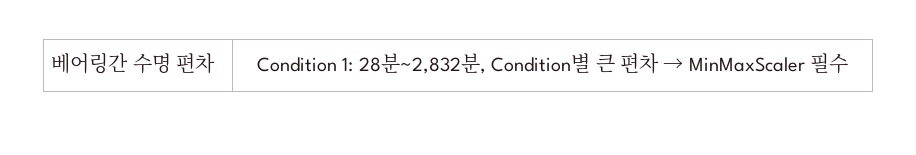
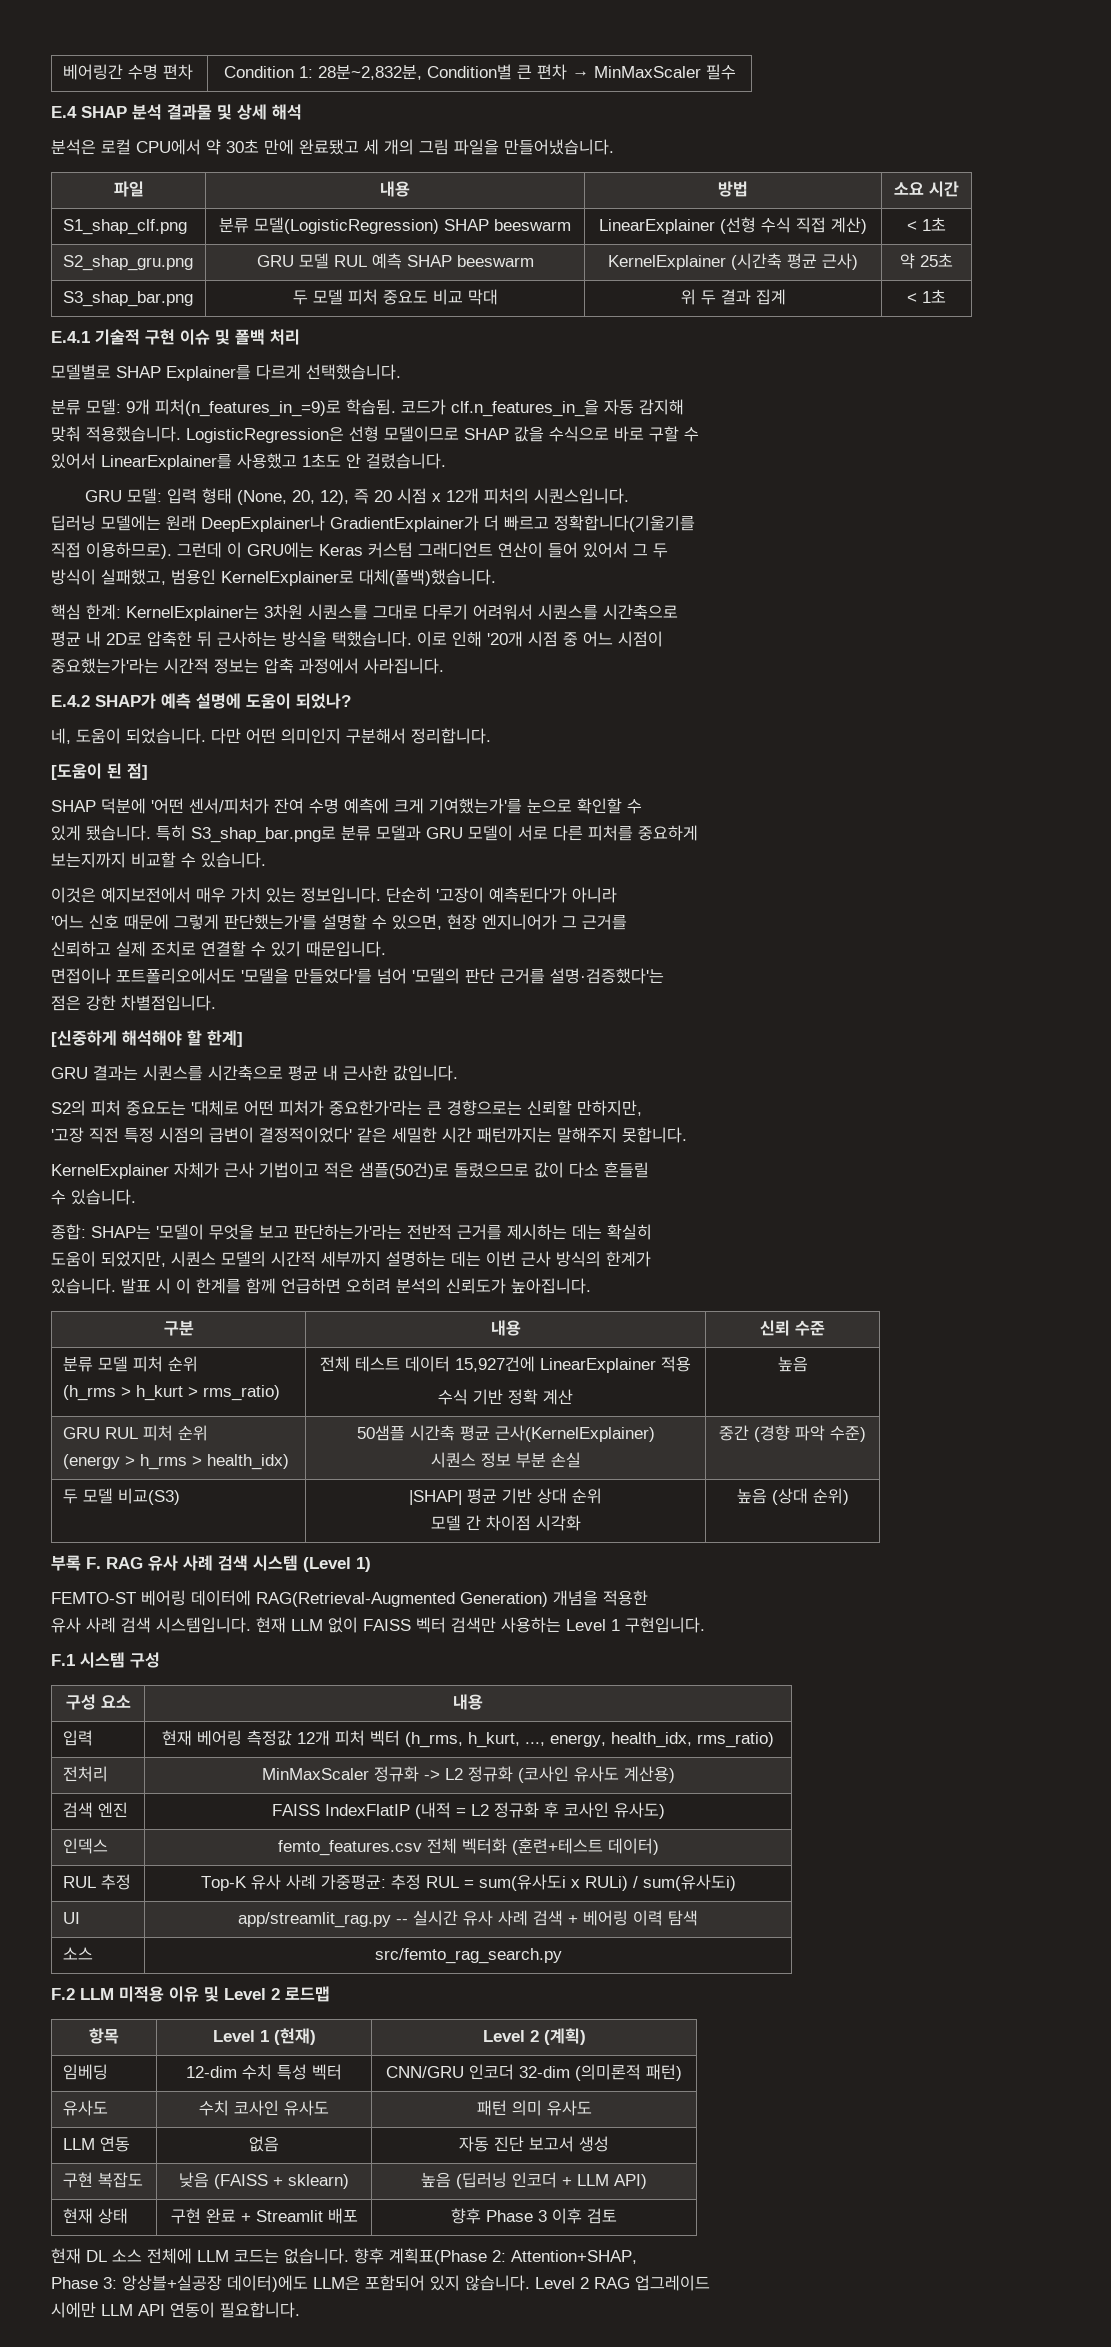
+ E.4 SHAP 분석 결과물 및 상세 해석
+ 분석은 로컬 CPU에서 약 30초 만에 완료됐고 세 개의 그림 파일을 만들어냈습니다.
+ 파일 | 내용 | 방법 | 소요 시간
+ S1_shap_clf.png | 분류 모델(LogisticRegression) SHAP beeswarm | LinearExplainer (선형 수식 직접 계산) | < 1초
+ S2_shap_gru.png | GRU 모델 RUL 예측 SHAP beeswarm | KernelExplainer (시간축 평균 근사) | 약 25초
+ S3_shap_bar.png | 두 모델 피처 중요도 비교 막대 | 위 두 결과 집계 | < 1초
+ E.4.1 기술적 구현 이슈 및 폴백 처리
+ 모델별로 SHAP Explainer를 다르게 선택했습니다.
+ 분류 모델: 9개 피처(n_features_in_=9)로 학습됨. 코드가 clf.n_features_in_을 자동 감지해
+ 맞춰 적용했습니다. LogisticRegression은 선형 모델이므로 SHAP 값을 수식으로 바로 구할 수
+ 있어서 LinearExplainer를 사용했고 1초도 안 걸렸습니다.
+ GRU 모델: 입력 형태 (None, 20, 12), 즉 20 시점 x 12개 피처의 시퀀스입니다.
+ 딥러닝 모델에는 원래 DeepExplainer나 GradientExplainer가 더 빠르고 정확합니다(기울기를
+ 직접 이용하므로). 그런데 이 GRU에는 Keras 커스텀 그래디언트 연산이 들어 있어서 그 두
+ 방식이 실패했고, 범용인 KernelExplainer로 대체(폴백)했습니다.
+ 핵심 한계: KernelExplainer는 3차원 시퀀스를 그대로 다루기 어려워서 시퀀스를 시간축으로
+ 평균 내 2D로 압축한 뒤 근사하는 방식을 택했습니다. 이로 인해 '20개 시점 중 어느 시점이
+ 중요했는가'라는 시간적 정보는 압축 과정에서 사라집니다.
+ E.4.2 SHAP가 예측 설명에 도움이 되었나?
+ 네, 도움이 되었습니다. 다만 어떤 의미인지 구분해서 정리합니다.
+ [도움이 된 점]
+ SHAP 덕분에 '어떤 센서/피처가 잔여 수명 예측에 크게 기여했는가'를 눈으로 확인할 수
+ 있게 됐습니다. 특히 S3_shap_bar.png로 분류 모델과 GRU 모델이 서로 다른 피처를 중요하게
+ 보는지까지 비교할 수 있습니다.
+ 이것은 예지보전에서 매우 가치 있는 정보입니다. 단순히 '고장이 예측된다'가 아니라
+ '어느 신호 때문에 그렇게 판단했는가'를 설명할 수 있으면, 현장 엔지니어가 그 근거를
+ 신뢰하고 실제 조치로 연결할 수 있기 때문입니다.
+ 면접이나 포트폴리오에서도 '모델을 만들었다'를 넘어 '모델의 판단 근거를 설명·검증했다'는
+ 점은 강한 차별점입니다.
+ [신중하게 해석해야 할 한계]
+ GRU 결과는 시퀀스를 시간축으로 평균 내 근사한 값입니다.
+ S2의 피처 중요도는 '대체로 어떤 피처가 중요한가'라는 큰 경향으로는 신뢰할 만하지만,
+ '고장 직전 특정 시점의 급변이 결정적이었다' 같은 세밀한 시간 패턴까지는 말해주지 못합니다.
+ KernelExplainer 자체가 근사 기법이고 적은 샘플(50건)로 돌렸으므로 값이 다소 흔들릴
+ 수 있습니다.
+ 종합: SHAP는 '모델이 무엇을 보고 판단하는가'라는 전반적 근거를 제시하는 데는 확실히
+ 도움이 되었지만, 시퀀스 모델의 시간적 세부까지 설명하는 데는 이번 근사 방식의 한계가
+ 있습니다. 발표 시 이 한계를 함께 언급하면 오히려 분석의 신뢰도가 높아집니다.
+ 구분 | 내용 | 신뢰 수준
+ 분류 모델 피처 순위
+ (h_rms > h_kurt > rms_ratio) | 전체 테스트 데이터 15,927건에 LinearExplainer 적용
+ 수식 기반 정확 계산 | 높음
+ GRU RUL 피처 순위
+ (energy > h_rms > health_idx) | 50샘플 시간축 평균 근사(KernelExplainer)
+ 시퀀스 정보 부분 손실 | 중간 (경향 파악 수준)
+ 두 모델 비교(S3) | |SHAP| 평균 기반 상대 순위
+ 모델 간 차이점 시각화 | 높음 (상대 순위)
+ 부록 F. RAG 유사 사례 검색 시스템 (Level 1)
+ FEMTO-ST 베어링 데이터에 RAG(Retrieval-Augmented Generation) 개념을 적용한
+ 유사 사례 검색 시스템입니다. 현재 LLM 없이 FAISS 벡터 검색만 사용하는 Level 1 구현입니다.
+ F.1 시스템 구성
+ 구성 요소 | 내용
+ 입력 | 현재 베어링 측정값 12개 피처 벡터 (h_rms, h_kurt, ..., energy, health_idx, rms_ratio)
+ 전처리 | MinMaxScaler 정규화 -> L2 정규화 (코사인 유사도 계산용)
+ 검색 엔진 | FAISS IndexFlatIP (내적 = L2 정규화 후 코사인 유사도)
+ 인덱스 | femto_features.csv 전체 벡터화 (훈련+테스트 데이터)
+ RUL 추정 | Top-K 유사 사례 가중평균: 추정 RUL = sum(유사도i x RULi) / sum(유사도i)
+ UI | app/streamlit_rag.py -- 실시간 유사 사례 검색 + 베어링 이력 탐색
+ 소스 | src/femto_rag_search.py
+ F.2 LLM 미적용 이유 및 Level 2 로드맵
+ 항목 | Level 1 (현재) | Level 2 (계획)
+ 임베딩 | 12-dim 수치 특성 벡터 | CNN/GRU 인코더 32-dim (의미론적 패턴)
+ 유사도 | 수치 코사인 유사도 | 패턴 의미 유사도
+ LLM 연동 | 없음 | 자동 진단 보고서 생성
+ 구현 복잡도 | 낮음 (FAISS + sklearn) | 높음 (딥러닝 인코더 + LLM API)
+ 현재 상태 | 구현 완료 + Streamlit 배포 | 향후 Phase 3 이후 검토
+ 현재 DL 소스 전체에 LLM 코드는 없습니다. 향후 계획표(Phase 2: Attention+SHAP,
+ Phase 3: 앙상블+실공장 데이터)에도 LLM은 포함되어 있지 않습니다. Level 2 RAG 업그레이드
+ 시에만 LLM API 연동이 필요합니다.

